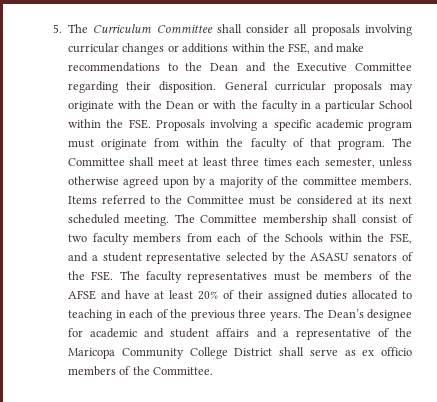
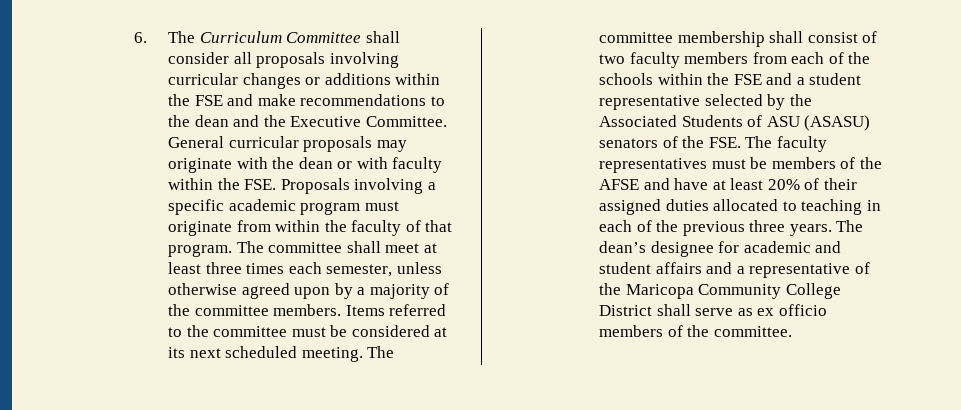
- 5. The Curriculum Committee shall consider all proposals involving curricular changes or additions within the FSE, and make recommendations to the Dean and the Executive Committee regarding their disposition.
+ 6. The Curriculum Committee shall consider all proposals involving curricular changes or additions within the FSE and make recommendations to the dean and the Executive Committee.
- General curricular proposals may originate with the Dean or with the faculty in a particular School within the FSE. Proposals involving a specific academic program must originate from within the faculty of that program.
+ General curricular proposals may originate with the dean or with faculty within the FSE. Proposals involving a specific academic program must originate from within the faculty of that program.
- The Committee shall meet at least three times each semester, unless otherwise agreed upon by a majority of the committee members.
+ The committee shall meet at least three times each semester, unless otherwise agreed upon by a majority of the committee members.
- Items referred to the Committee must be considered at its next scheduled meeting.
+ Items referred to the committee must be considered at its next scheduled meeting.
- The Committee membership shall consist of two faculty members from each of the Schools within the FSE, and a student representative selected by the ASASU senators of the FSE. The faculty representatives must be members of the AFSE and have at least 20% of their assigned duties allocated to teaching in each of the previous three years.
+ The committee membership shall consist of two faculty members from each of the schools within the FSE and a student representative selected by the Associated Students of ASU (ASASU) senators of the FSE. The faculty representatives must be members of the AFSE and have at least 20% of their assigned duties allocated to teaching in each of the previous three years.
- The Dean’s designee for academic and student affairs and a representative of the Maricopa Community College District shall serve as ex officio members of the Committee.
+ The dean’s designee for academic and student affairs and a representative of the Maricopa Community College District shall serve as ex officio members of the committee.

